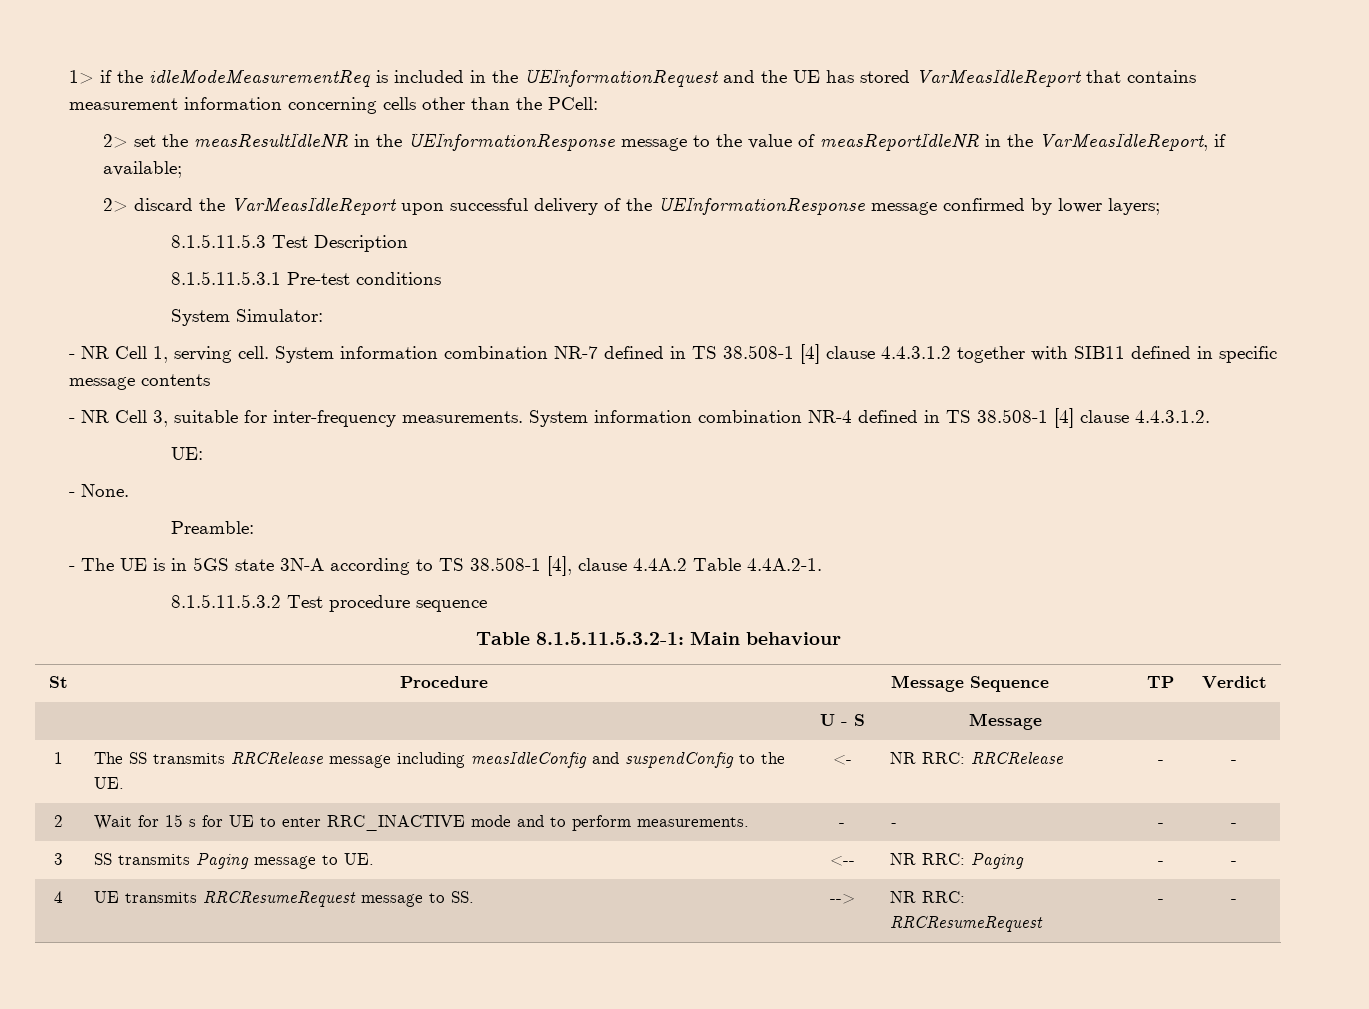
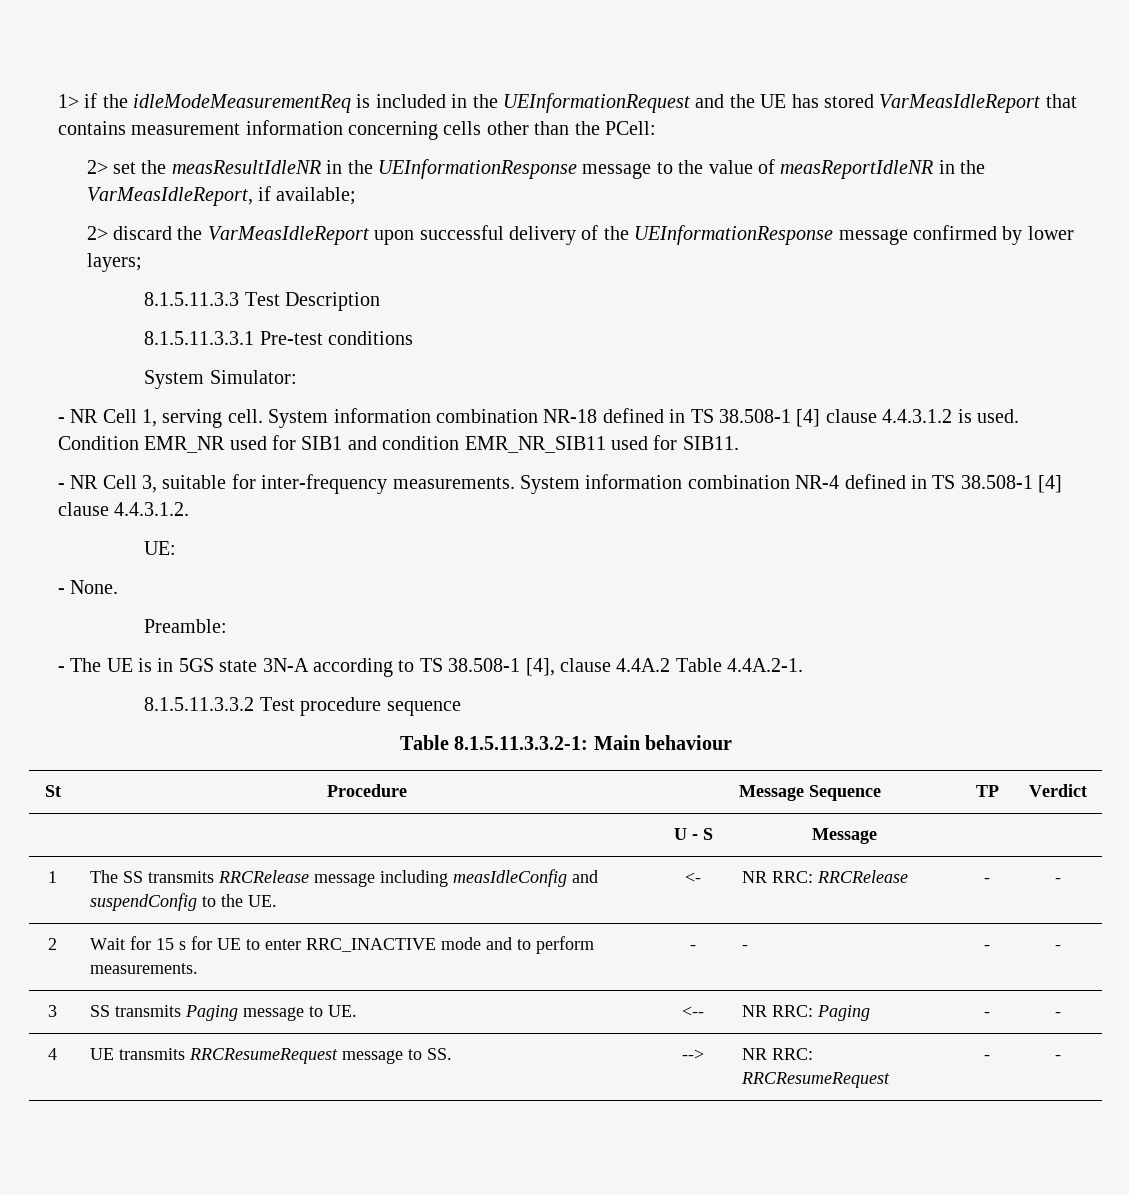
- 8.1.5.11.5.3 Test Description
+ 8.1.5.11.3.3 Test Description
- 8.1.5.11.5.3.1 Pre-test conditions
+ 8.1.5.11.3.3.1 Pre-test conditions
- System information combination NR-7 defined in TS 38.508-1 [4] clause 4.4.3.1.2 together with SIB11 defined in specific message contents
+ System information combination NR-18 defined in TS 38.508-1 [4] clause 4.4.3.1.2 is used. Condition EMR_NR used for SIB1 and condition EMR_NR_SIB11 used for SIB11.
- 8.1.5.11.5.3.2 Test procedure sequence
+ 8.1.5.11.3.3.2 Test procedure sequence
- Table 8.1.5.11.5.3.2-1: Main behaviour
+ Table 8.1.5.11.3.3.2-1: Main behaviour

